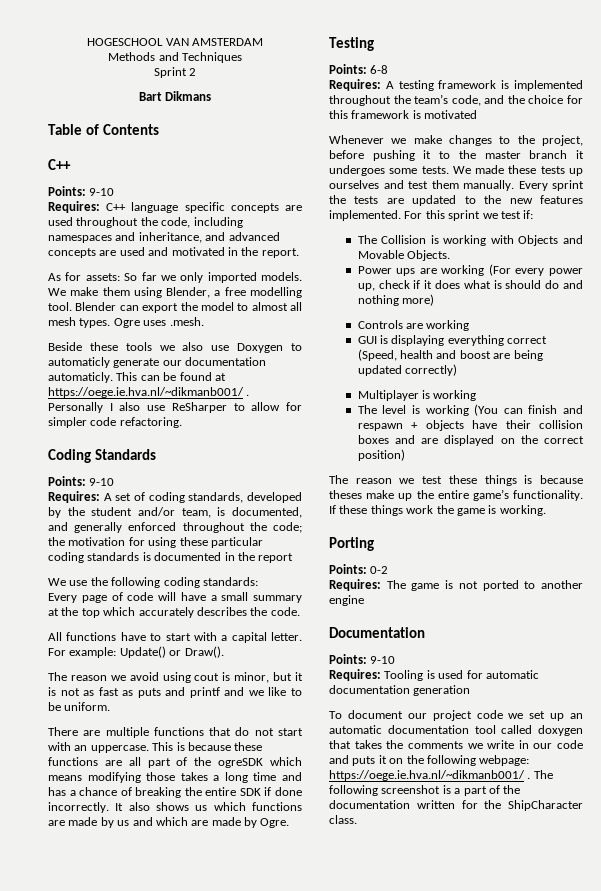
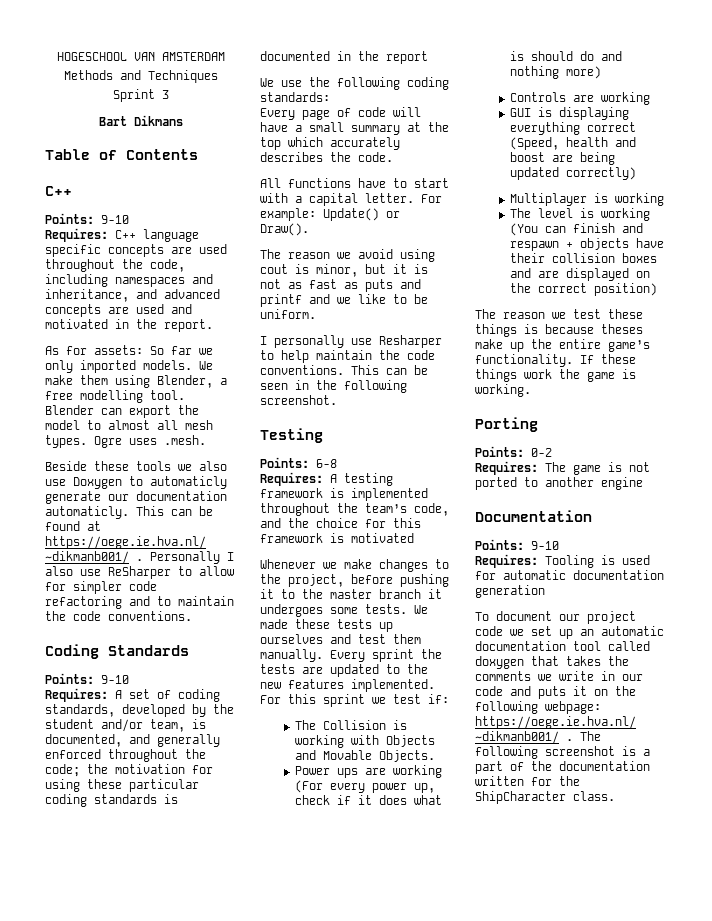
- Sprint 2
+ Sprint 3
- Personally I also use ReSharper to allow for simpler code refactoring.
+ Personally I also use ReSharper to allow for simpler code refactoring and to maintain the code conventions.
- There are multiple functions that do not start with an uppercase. This is because these functions are all part of the ogreSDK which means modifying those takes a long time and has a chance of breaking the entire SDK if done incorrectly. It also shows us which functions are made by us and which are made by Ogre.
+ I personally use Resharper to help maintain the code conventions. This can be seen in the following screenshot.

